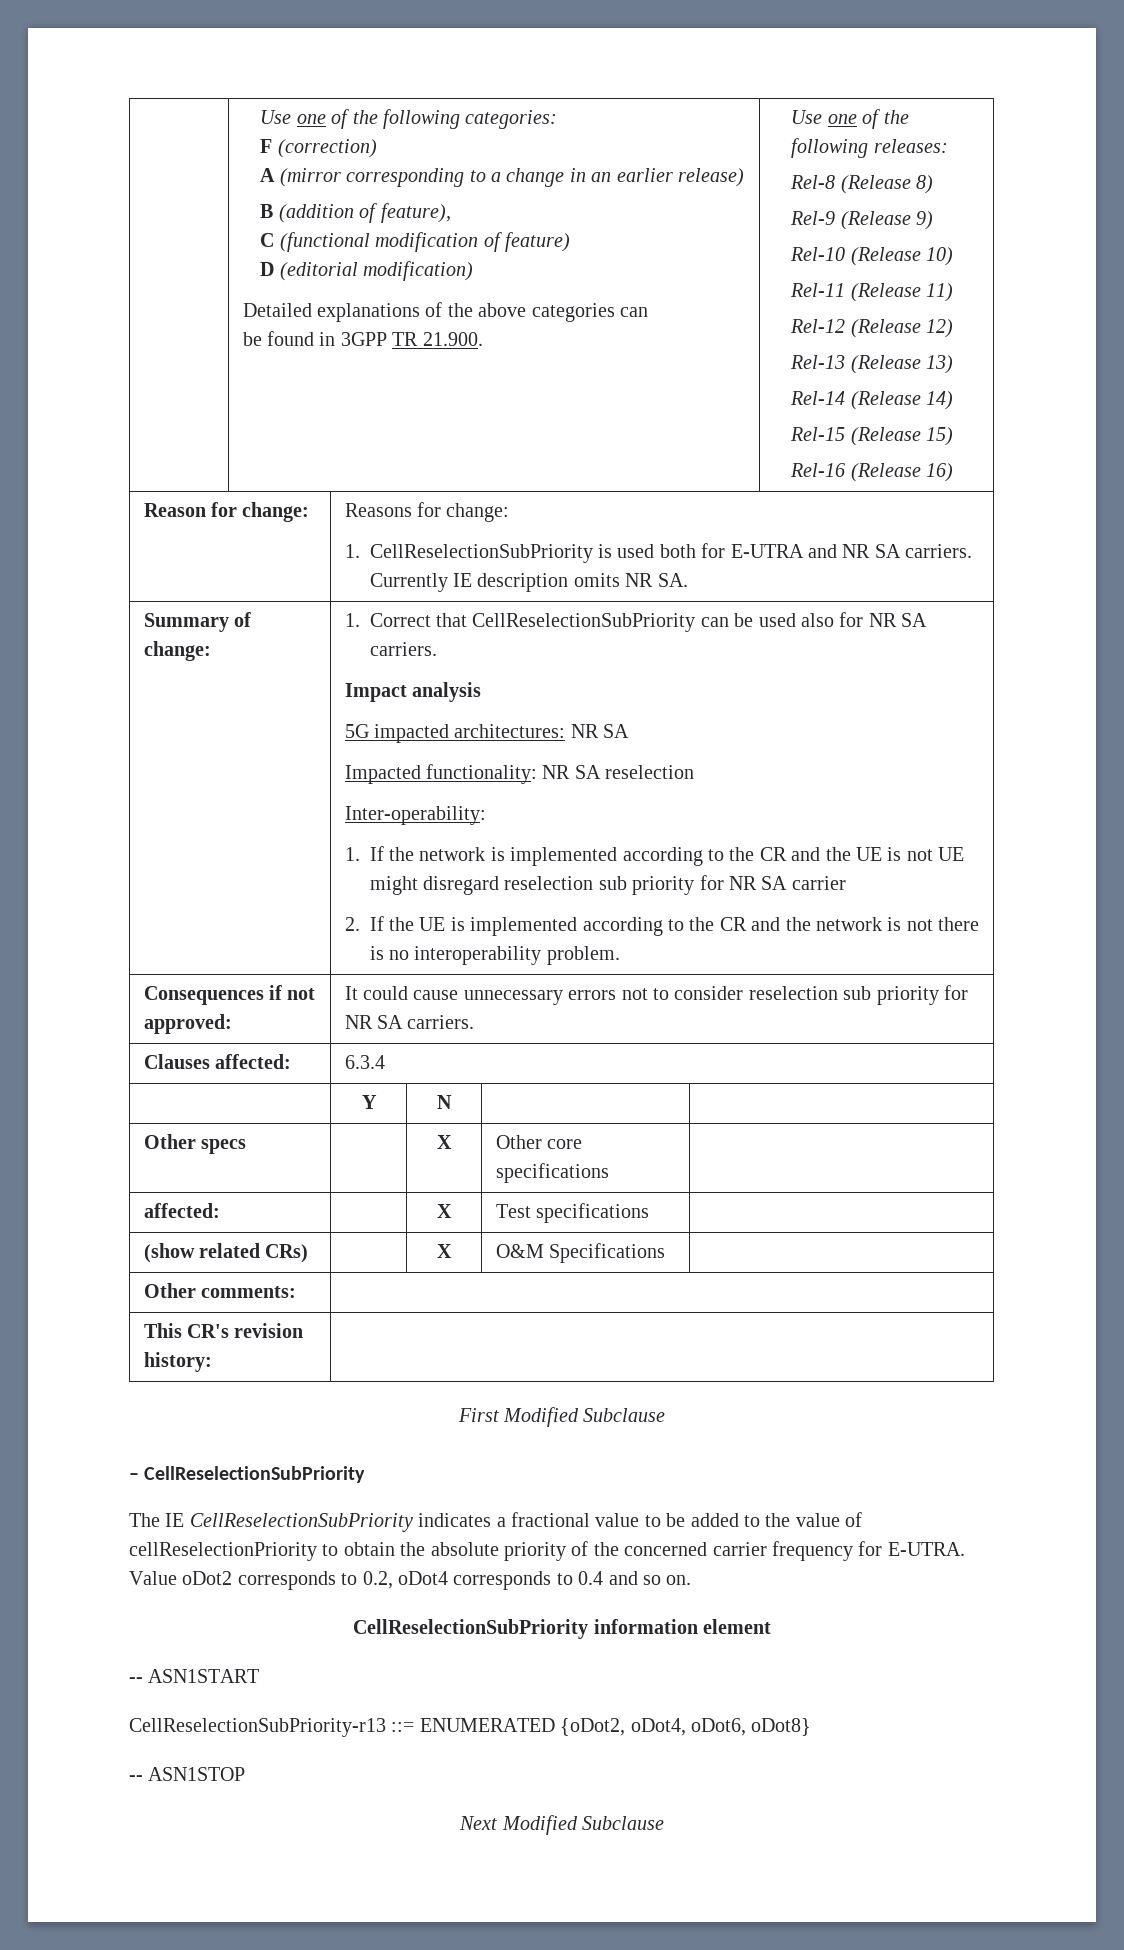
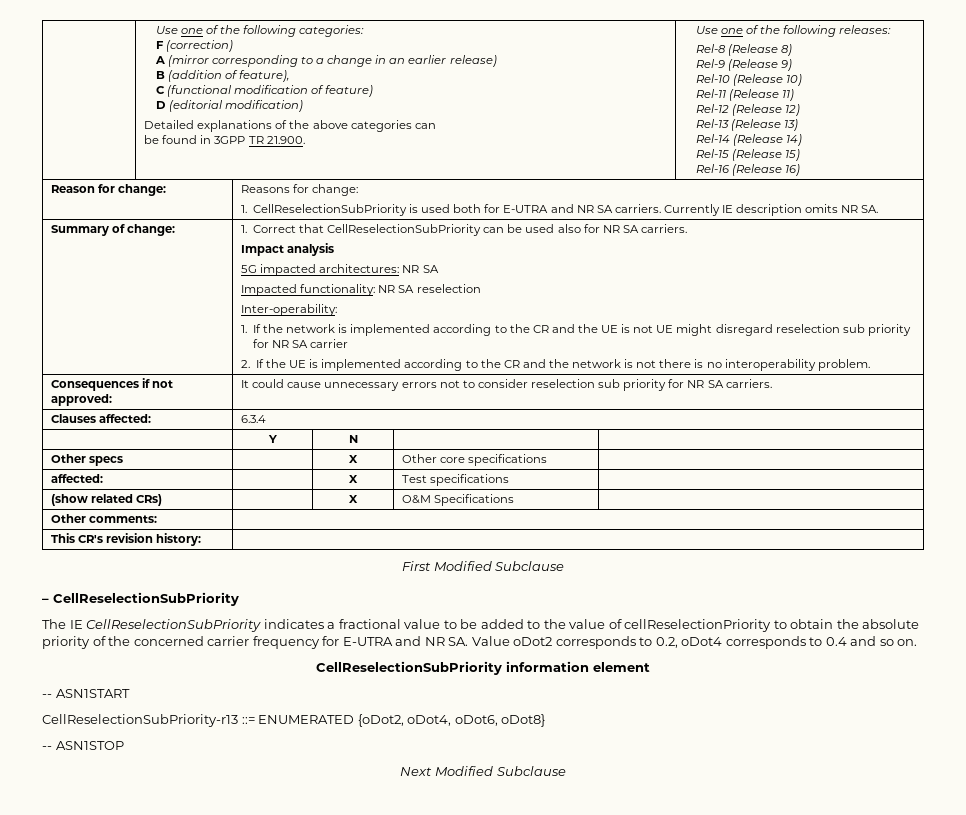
- The IE CellReselectionSubPriority indicates a fractional value to be added to the value of cellReselectionPriority to obtain the absolute priority of the concerned carrier frequency for E-UTRA. Value oDot2 corresponds to 0.2, oDot4 corresponds to 0.4 and so on.
+ The IE CellReselectionSubPriority indicates a fractional value to be added to the value of cellReselectionPriority to obtain the absolute priority of the concerned carrier frequency for E-UTRA and NR SA. Value oDot2 corresponds to 0.2, oDot4 corresponds to 0.4 and so on.

